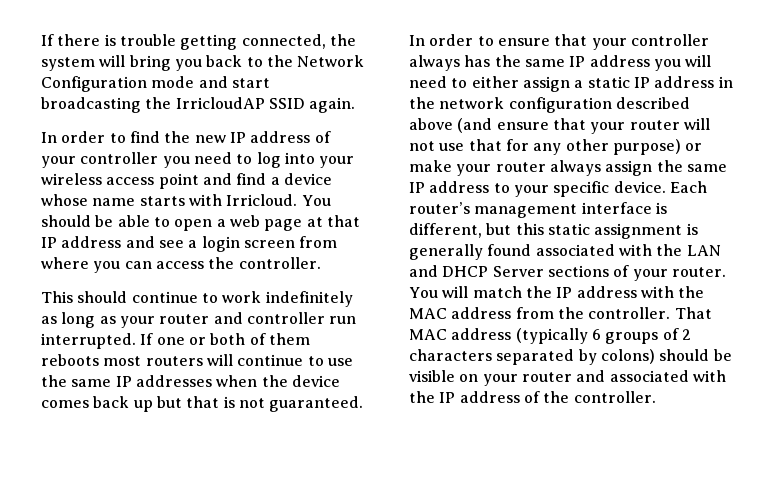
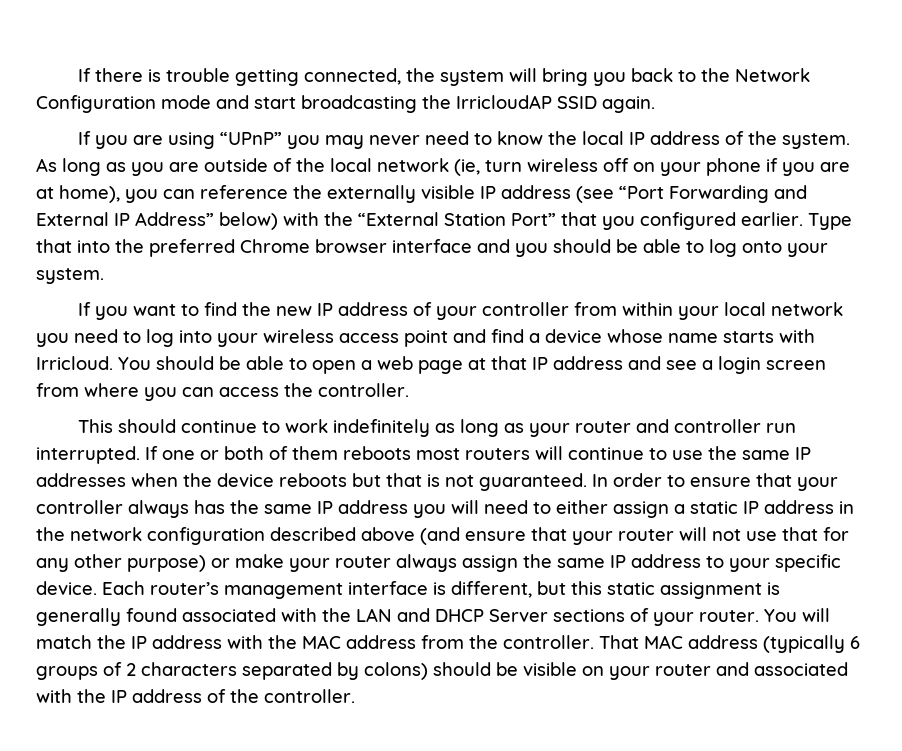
- In order to find the new IP address of your controller you need to log into your wireless access point and find a device whose name starts with Irricloud.
+ If you are using “UPnP” you may never need to know the local IP address of the system. As long as you are outside of the local network (ie, turn wireless off on your phone if you are at home), you can reference the externally visible IP address (see “Port Forwarding and External IP Address” below) with the “External Station Port” that you configured earlier. Type that into the preferred Chrome browser interface and you should be able to log onto your system.
+ If you want to find the new IP address of your controller from within your local network you need to log into your wireless access point and find a device whose name starts with Irricloud.
- If one or both of them reboots most routers will continue to use the same IP addresses when the device comes back up but that is not guaranteed.
+ If one or both of them reboots most routers will continue to use the same IP addresses when the device reboots but that is not guaranteed.

